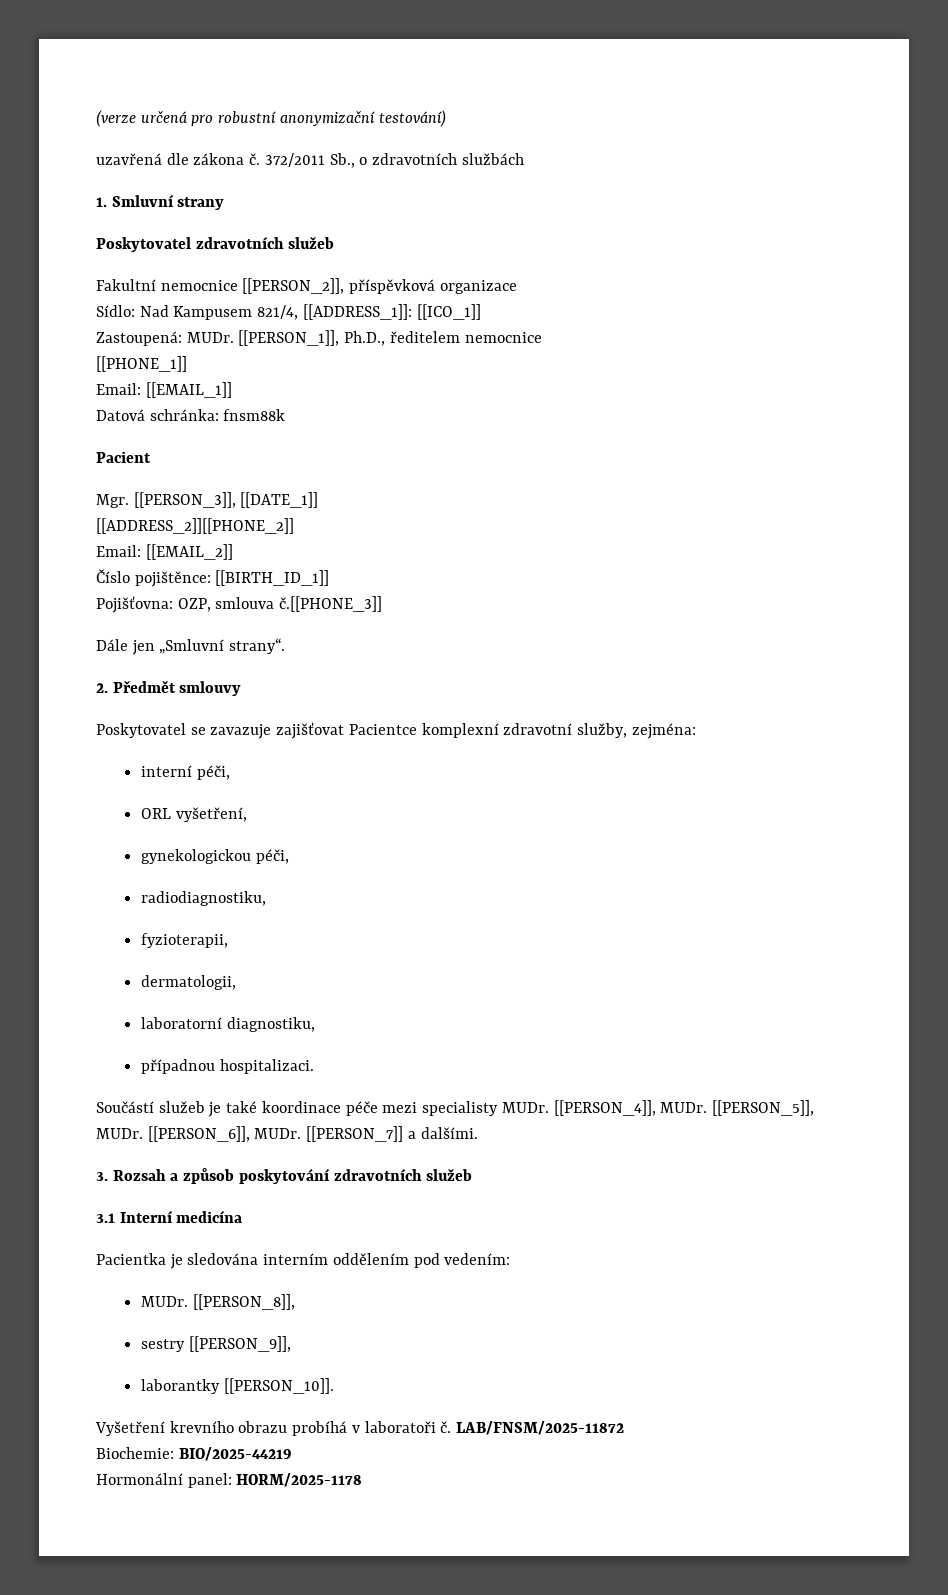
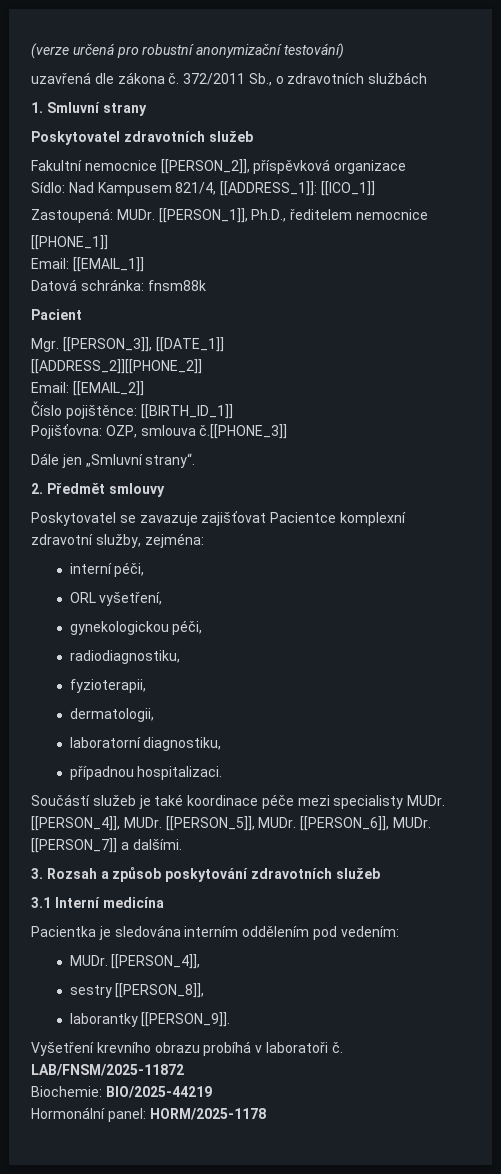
  Pacientka je sledována interním oddělením pod vedením:
- MUDr. [[PERSON_8]],
+ MUDr. [[PERSON_4]],
+ sestry [[PERSON_8]],
- sestry [[PERSON_9]],
- laborantky [[PERSON_10]].
+ laborantky [[PERSON_9]].

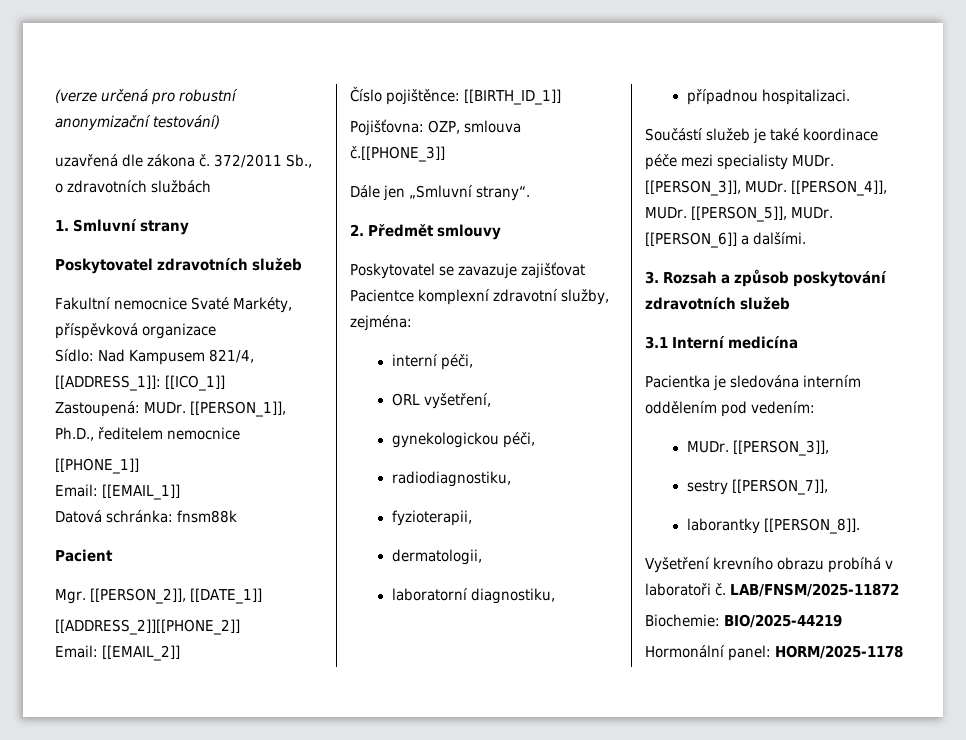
- Fakultní nemocnice [[PERSON_2]], příspěvková organizace
+ Fakultní nemocnice Svaté Markéty, příspěvková organizace
- Mgr. [[PERSON_3]], [[DATE_1]]
+ Mgr. [[PERSON_2]], [[DATE_1]]
+ [[PERSON_3]], MUDr.
- [[PERSON_6]], MUDr. [[PERSON_7]] a dalšími.
+ [[PERSON_6]] a dalšími.
  Pacientka je sledována interním oddělením pod vedením:
- MUDr. [[PERSON_4]],
+ MUDr. [[PERSON_3]],
- sestry [[PERSON_8]],
+ sestry [[PERSON_7]],
- laborantky [[PERSON_9]].
+ laborantky [[PERSON_8]].

